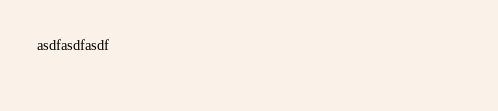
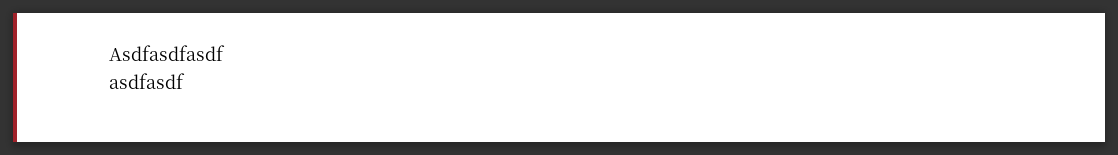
- asdfasdfasdf
+ Asdfasdfasdf
+ asdfasdf

